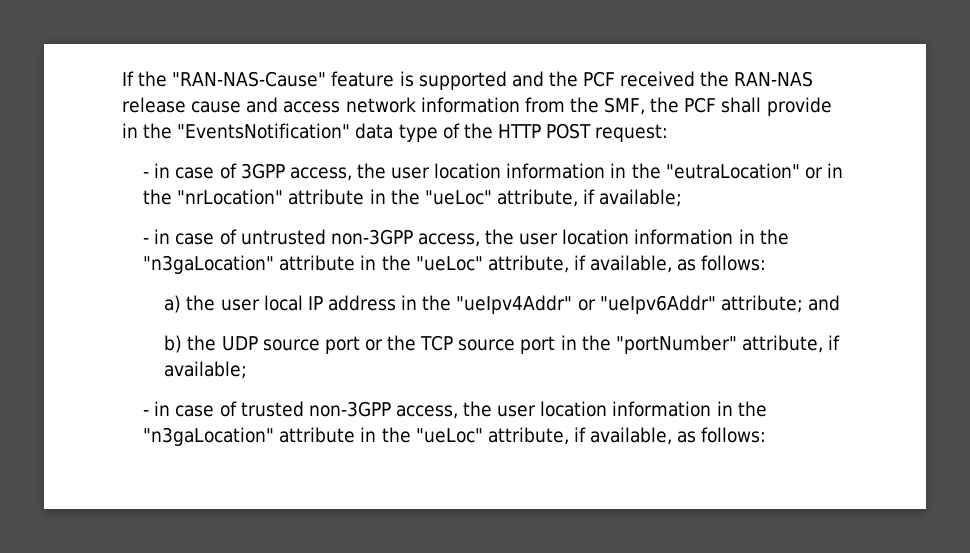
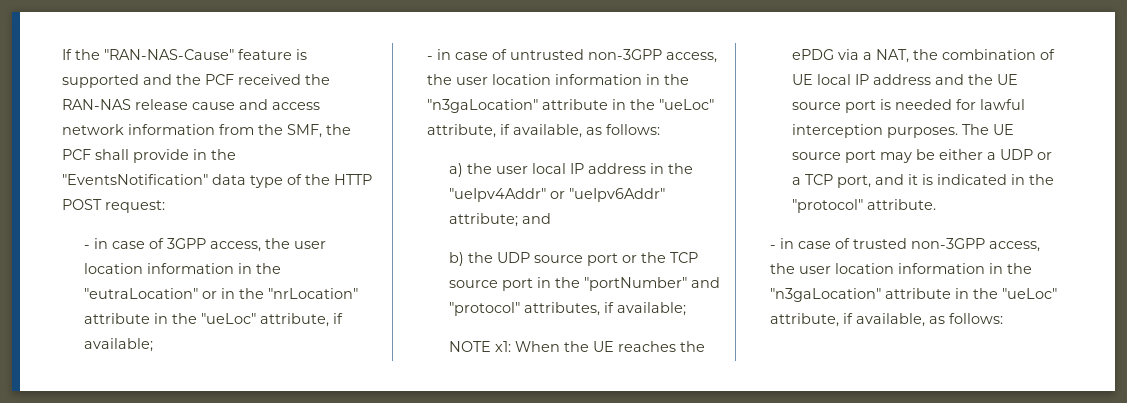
- b) the UDP source port or the TCP source port in the "portNumber" attribute, if available;
+ b) the UDP source port or the TCP source port in the "portNumber" and "protocol" attributes, if available;
+ NOTE x1: When the UE reaches the ePDG via a NAT, the combination of UE local IP address and the UE source port is needed for lawful interception purposes. The UE source port may be either a UDP or a TCP port, and it is indicated in the "protocol" attribute.

